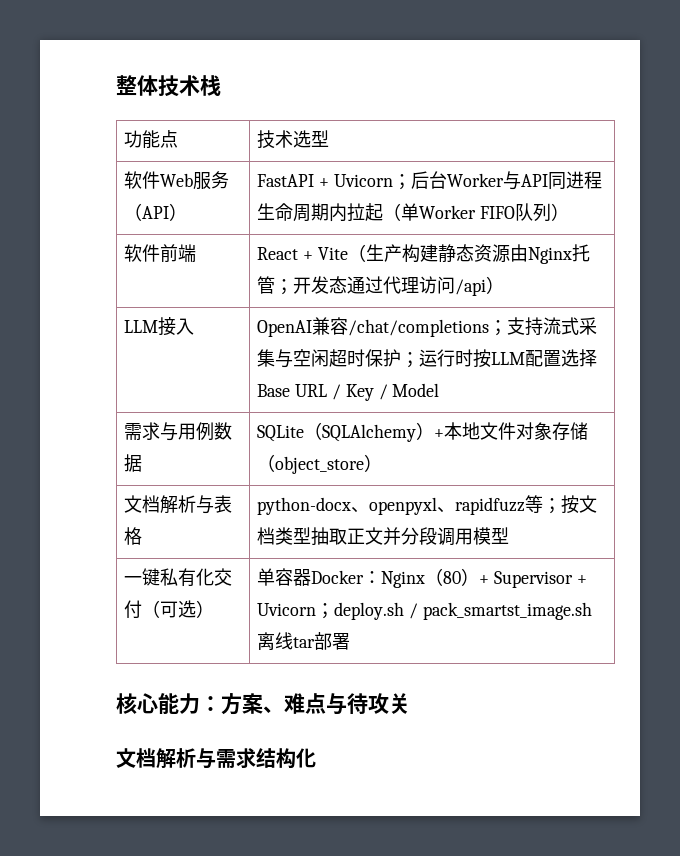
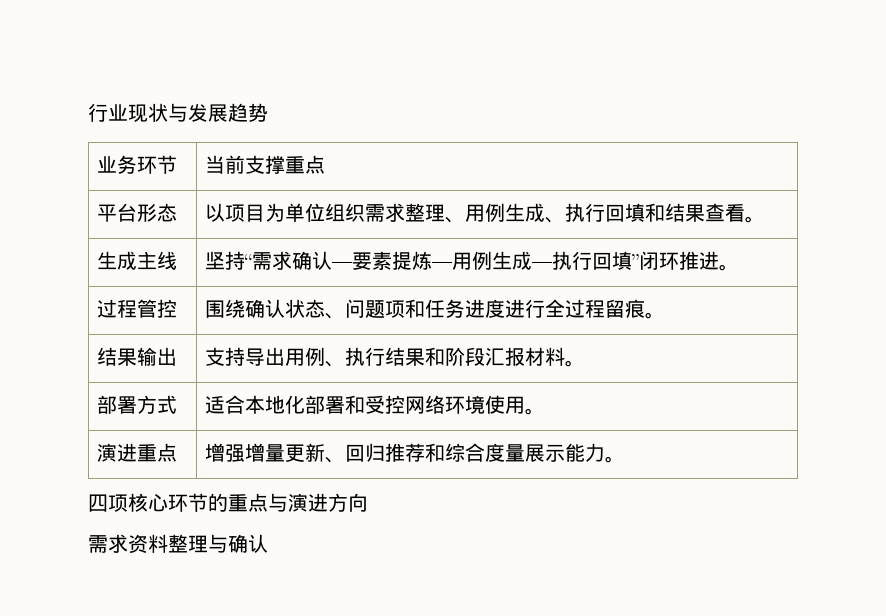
- 整体技术栈
- 功能点 | 技术选型
- 软件Web服务（API） | FastAPI + Uvicorn；后台Worker与API同进程生命周期内拉起（单Worker FIFO队列）
- 软件前端 | React + Vite（生产构建静态资源由Nginx托管；开发态通过代理访问/api）
- LLM接入 | OpenAI兼容/chat/completions；支持流式采集与空闲超时保护；运行时按LLM配置选择Base URL / Key / Model
- 需求与用例数据 | SQLite（SQLAlchemy）+本地文件对象存储（object_store）
- 文档解析与表格 | python-docx、openpyxl、rapidfuzz等；按文档类型抽取正文并分段调用模型
- 一键私有化交付（可选） | 单容器Docker：Nginx（80）+ Supervisor + Uvicorn；deploy.sh / pack_smartst_image.sh离线tar部署
- 核心能力：方案、难点与待攻关
- 文档解析与需求结构化
+ 行业现状与发展趋势
+ 业务环节 | 当前支撑重点
+ 平台形态 | 以项目为单位组织需求整理、用例生成、执行回填和结果查看。
+ 生成主线 | 坚持“需求确认—要素提炼—用例生成—执行回填”闭环推进。
+ 过程管控 | 围绕确认状态、问题项和任务进度进行全过程留痕。
+ 结果输出 | 支持导出用例、执行结果和阶段汇报材料。
+ 部署方式 | 适合本地化部署和受控网络环境使用。
+ 演进重点 | 增强增量更新、回归推荐和综合度量展示能力。
+ 四项核心环节的重点与演进方向
+ 需求资料整理与确认

